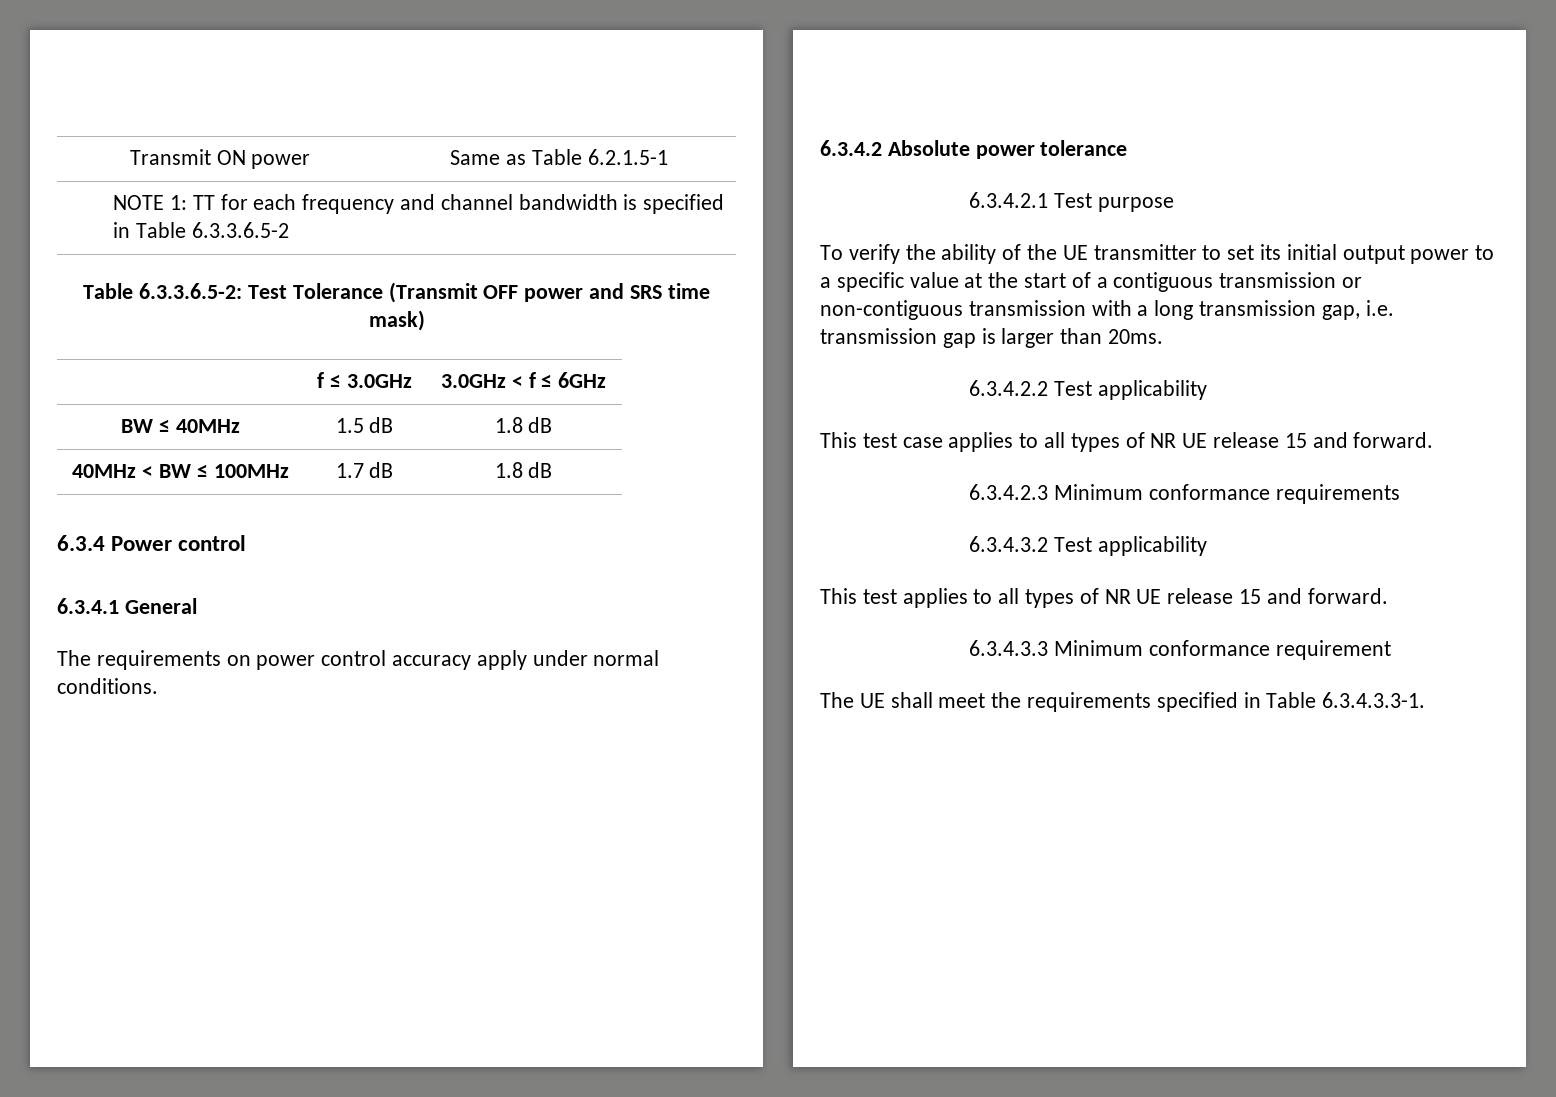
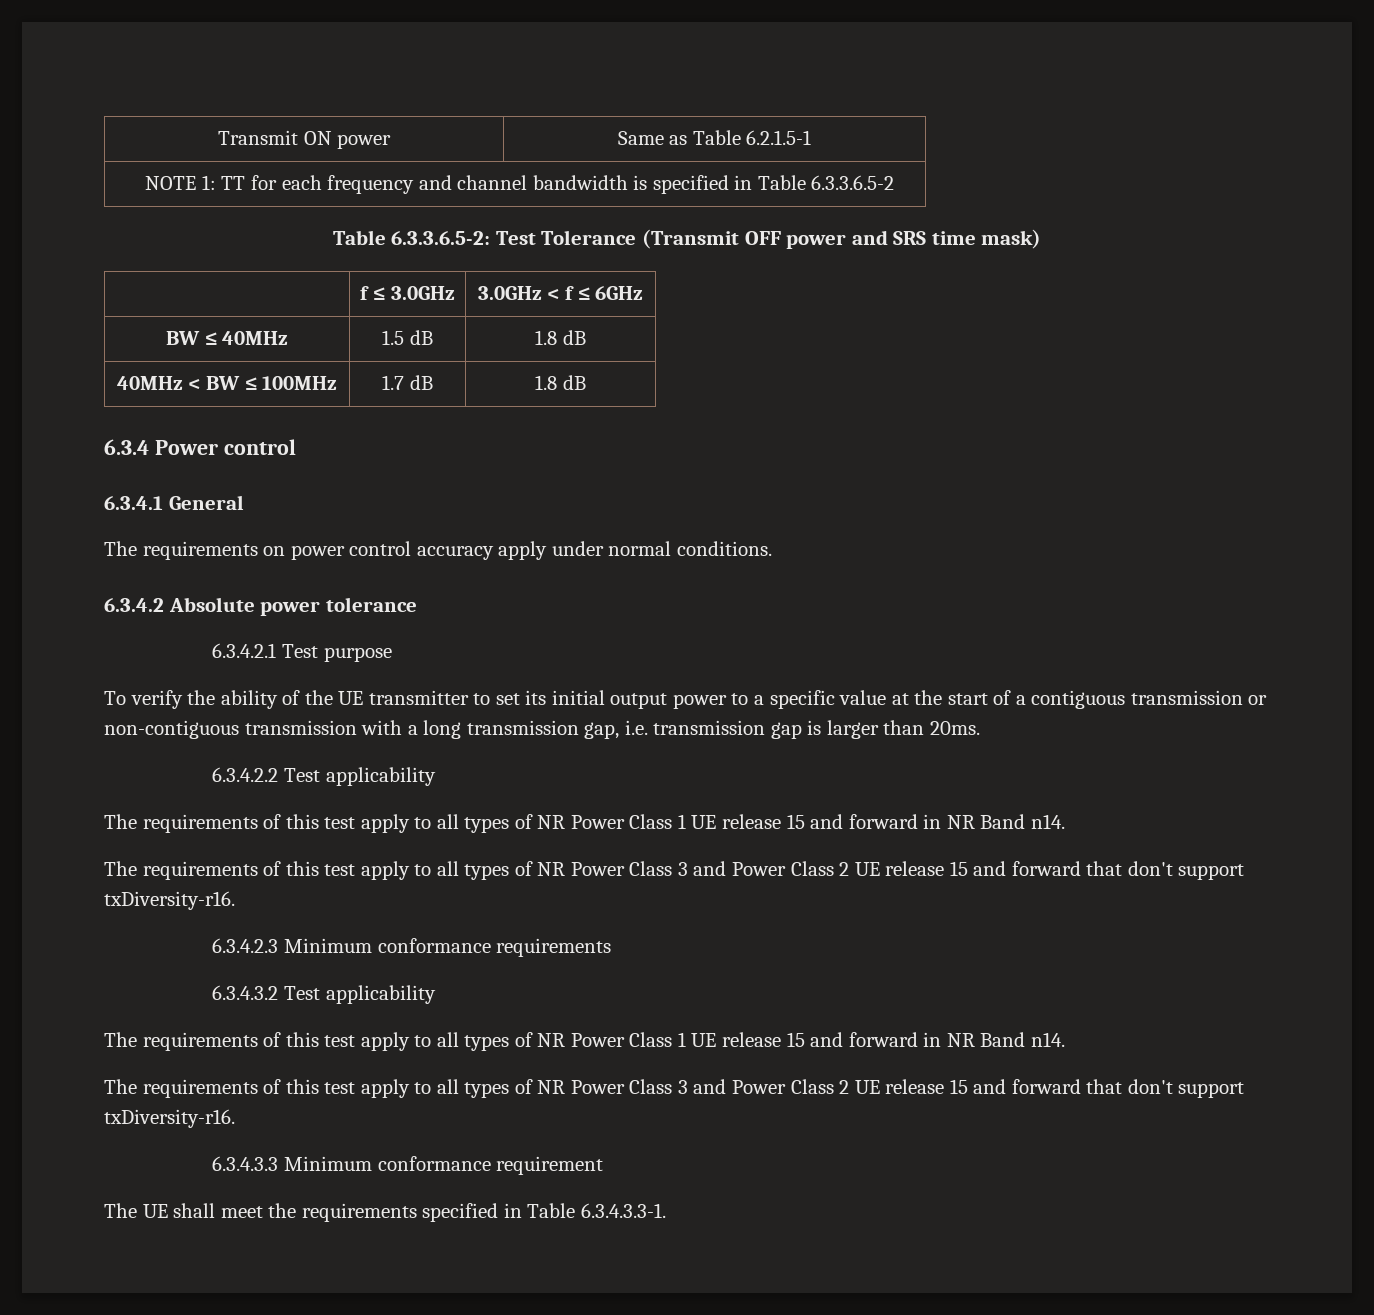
  6.3.4.2.2 Test applicability
- This test case applies to all types of NR UE release 15 and forward.
+ The requirements of this test apply to all types of NR Power Class 1 UE release 15 and forward in NR Band n14.
+ The requirements of this test apply to all types of NR Power Class 3 and Power Class 2 UE release 15 and forward that don't support txDiversity-r16.
  6.3.4.3.2 Test applicability
- This test applies to all types of NR UE release 15 and forward.
+ The requirements of this test apply to all types of NR Power Class 1 UE release 15 and forward in NR Band n14.
+ The requirements of this test apply to all types of NR Power Class 3 and Power Class 2 UE release 15 and forward that don't support txDiversity-r16.

